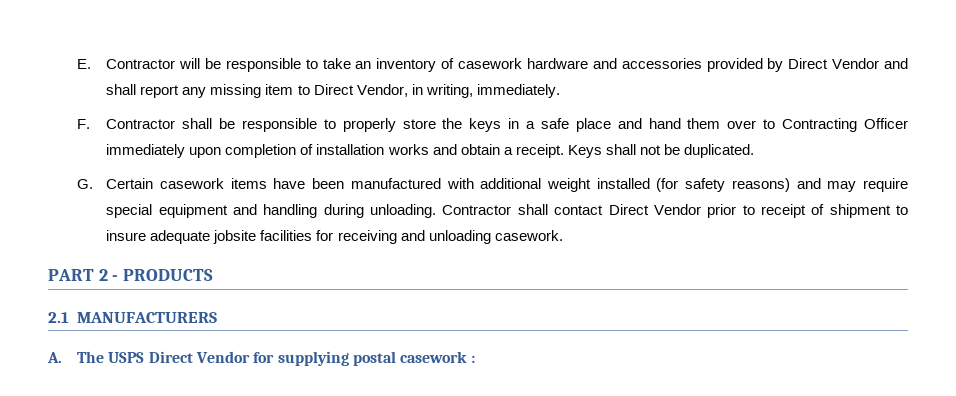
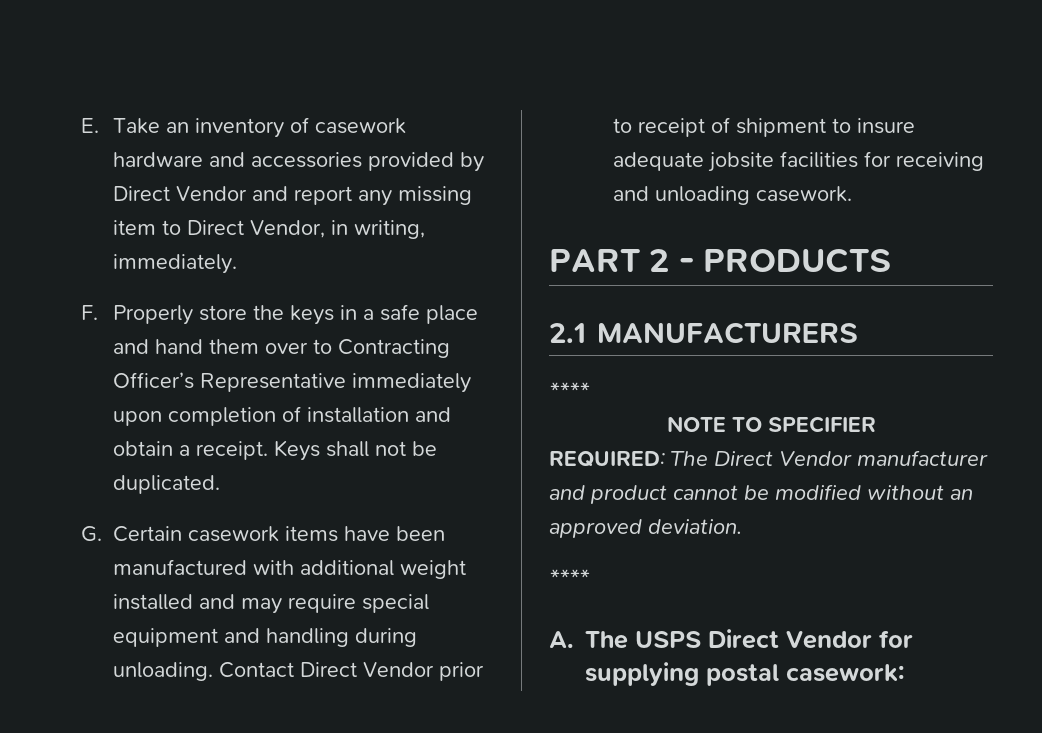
- E. Contractor will be responsible to take an inventory of casework hardware and accessories provided by Direct Vendor and shall report any missing item to Direct Vendor, in writing, immediately.
+ E. Take an inventory of casework hardware and accessories provided by Direct Vendor and report any missing item to Direct Vendor, in writing, immediately.
- F. Contractor shall be responsible to properly store the keys in a safe place and hand them over to Contracting Officer immediately upon completion of installation works and obtain a receipt.
+ F. Properly store the keys in a safe place and hand them over to Contracting Officer’s Representative immediately upon completion of installation and obtain a receipt.
- G. Certain casework items have been manufactured with additional weight installed (for safety reasons) and may require special equipment and handling during unloading.
+ G. Certain casework items have been manufactured with additional weight installed and may require special equipment and handling during unloading.
- Contractor shall contact Direct Vendor prior to receipt of shipment to insure adequate jobsite facilities for receiving and unloading casework.
+ Contact Direct Vendor prior to receipt of shipment to insure adequate jobsite facilities for receiving and unloading casework.
  2.1 MANUFACTURERS
+ ****
+ NOTE TO SPECIFIER
+ REQUIRED: The Direct Vendor manufacturer and product cannot be modified without an approved deviation.
+ ****
- A. The USPS Direct Vendor for supplying postal casework :
+ A. The USPS Direct Vendor for supplying postal casework:

